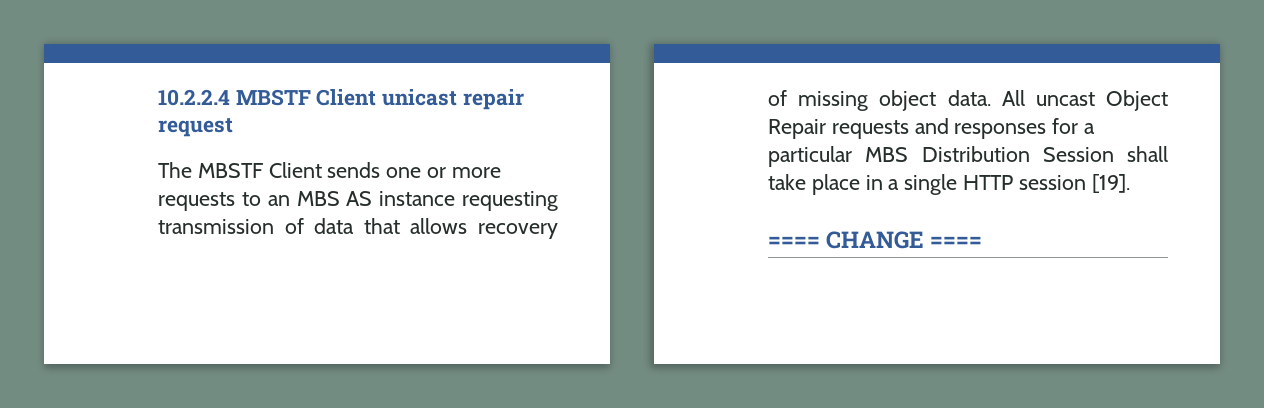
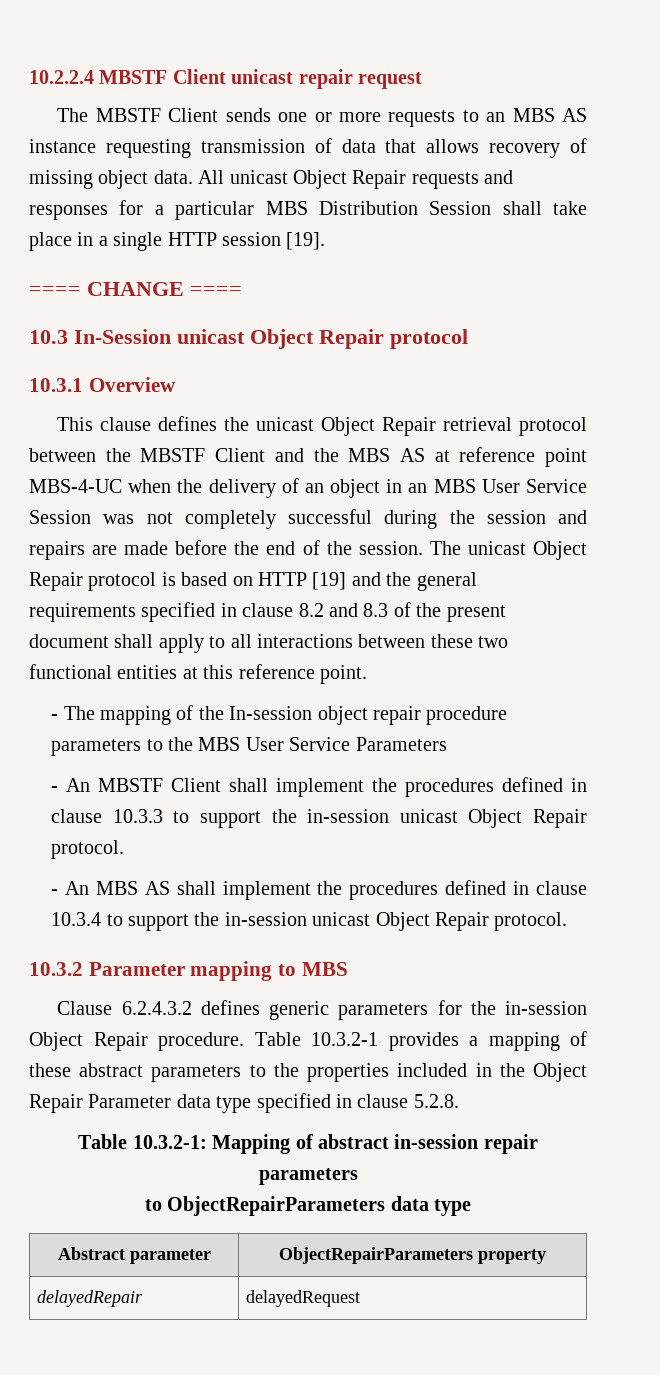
- All uncast Object Repair requests and responses for a particular MBS Distribution Session shall take place in a single HTTP session [19].
+ All unicast Object Repair requests and responses for a particular MBS Distribution Session shall take place in a single HTTP session [19].
+ 10.3 In-Session unicast Object Repair protocol
+ 10.3.1 Overview
+ This clause defines the unicast Object Repair retrieval protocol between the MBSTF Client and the MBS AS at reference point MBS-4-UC when the delivery of an object in an MBS User Service Session was not completely successful during the session and repairs are made before the end of the session. The unicast Object Repair protocol is based on HTTP [19] and the general requirements specified in clause 8.2 and 8.3 of the present document shall apply to all interactions between these two functional entities at this reference point.
+ - The mapping of the In-session object repair procedure parameters to the MBS User Service Parameters
+ - An MBSTF Client shall implement the procedures defined in clause 10.3.3 to support the in-session unicast Object Repair protocol.
+ - An MBS AS shall implement the procedures defined in clause 10.3.4 to support the in-session unicast Object Repair protocol.
+ 10.3.2 Parameter mapping to MBS
+ Clause 6.2.4.3.2 defines generic parameters for the in-session Object Repair procedure. Table 10.3.2-1 provides a mapping of these abstract parameters to the properties included in the Object Repair Parameter data type specified in clause 5.2.8.
+ Table 10.3.2-1: Mapping of abstract in-session repair parameters
+ to ObjectRepairParameters data type
+ Abstract parameter | ObjectRepairParameters property
+ delayedRepair | delayedRequest

